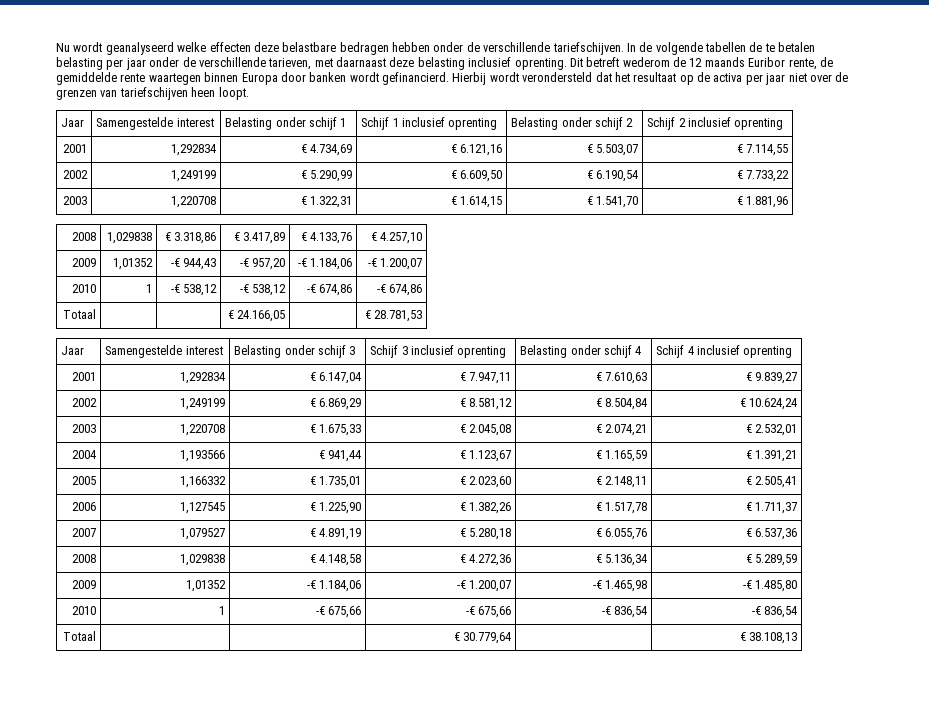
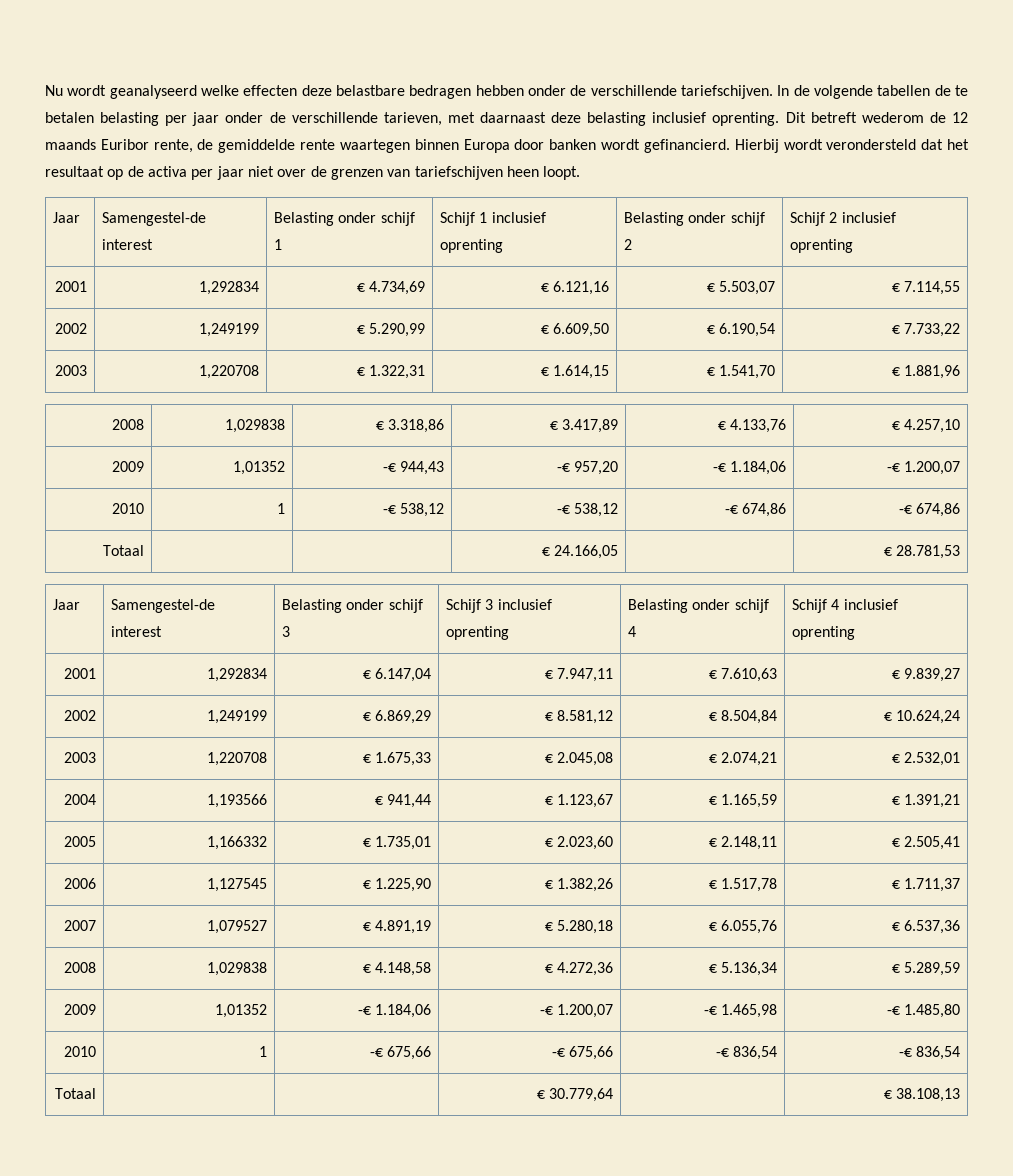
- Jaar | Samengestelde interest | Belasting onder schijf 1 | Schijf 1 inclusief oprenting | Belasting onder schijf 2 | Schijf 2 inclusief oprenting
+ Jaar | Samengestel-de interest | Belasting onder schijf 1 | Schijf 1 inclusief oprenting | Belasting onder schijf 2 | Schijf 2 inclusief oprenting
- Jaar | Samengestelde interest | Belasting onder schijf 3 | Schijf 3 inclusief oprenting | Belasting onder schijf 4 | Schijf 4 inclusief oprenting
+ Jaar | Samengestel-de interest | Belasting onder schijf 3 | Schijf 3 inclusief oprenting | Belasting onder schijf 4 | Schijf 4 inclusief oprenting

